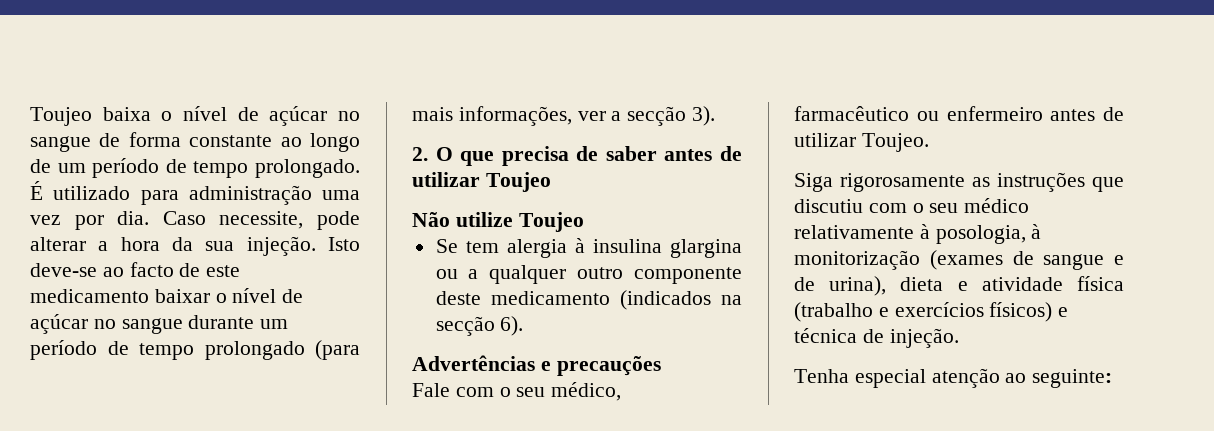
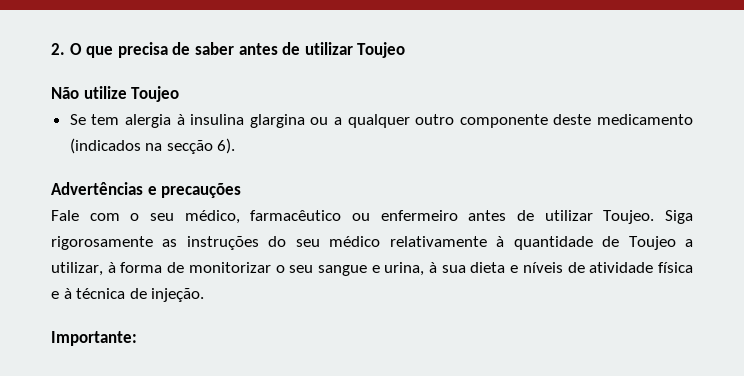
- Toujeo baixa o nível de açúcar no sangue de forma constante ao longo de um período de tempo prolongado. É utilizado para administração uma vez por dia. Caso necessite, pode alterar a hora da sua injeção. Isto deve-se ao facto de este medicamento baixar o nível de açúcar no sangue durante um período de tempo prolongado (para mais informações, ver a secção 3).
- Fale com o seu médico, farmacêutico ou enfermeiro antes de utilizar Toujeo.
- Siga rigorosamente as instruções que discutiu com o seu médico relativamente à posologia, à monitorização (exames de sangue e de urina), dieta e atividade física (trabalho e exercícios físicos) e técnica de injeção.
- Tenha especial atenção ao seguinte:
+ Fale com o seu médico, farmacêutico ou enfermeiro antes de utilizar Toujeo. Siga rigorosamente as instruções do seu médico relativamente à quantidade de Toujeo a utilizar, à forma de monitorizar o seu sangue e urina, à sua dieta e níveis de atividade física e à técnica de injeção.
+ Importante:

